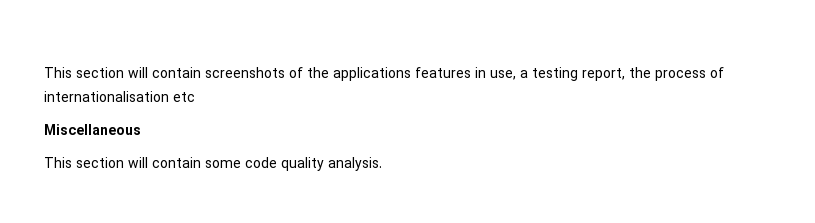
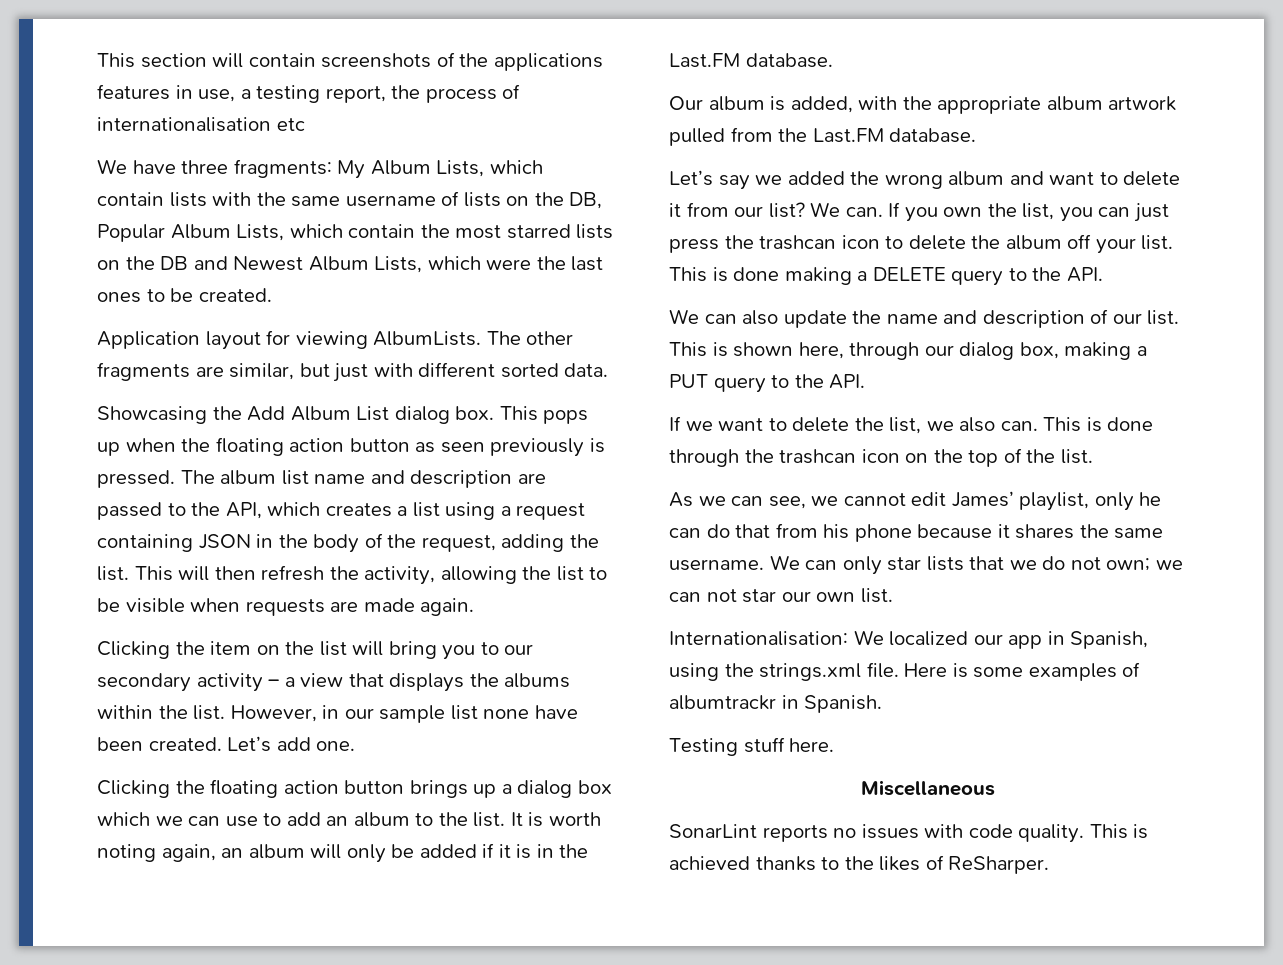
+ We have three fragments: My Album Lists, which contain lists with the same username of lists on the DB, Popular Album Lists, which contain the most starred lists on the DB and Newest Album Lists, which were the last ones to be created.
+ Application layout for viewing AlbumLists. The other fragments are similar, but just with different sorted data.
+ Showcasing the Add Album List dialog box. This pops up when the floating action button as seen previously is pressed. The album list name and description are passed to the API, which creates a list using a request containing JSON in the body of the request, adding the list. This will then refresh the activity, allowing the list to be visible when requests are made again.
+ Clicking the item on the list will bring you to our secondary activity – a view that displays the albums within the list. However, in our sample list none have been created. Let’s add one.
+ Clicking the floating action button brings up a dialog box which we can use to add an album to the list. It is worth noting again, an album will only be added if it is in the Last.FM database.
+ Our album is added, with the appropriate album artwork pulled from the Last.FM database.
+ Let’s say we added the wrong album and want to delete it from our list? We can. If you own the list, you can just press the trashcan icon to delete the album off your list. This is done making a DELETE query to the API.
+ We can also update the name and description of our list. This is shown here, through our dialog box, making a PUT query to the API.
+ If we want to delete the list, we also can. This is done through the trashcan icon on the top of the list.
+ As we can see, we cannot edit James’ playlist, only he can do that from his phone because it shares the same username. We can only star lists that we do not own; we can not star our own list.
+ Internationalisation: We localized our app in Spanish, using the strings.xml file. Here is some examples of albumtrackr in Spanish.
+ Testing stuff here.
  Miscellaneous
- This section will contain some code quality analysis.
+ SonarLint reports no issues with code quality. This is achieved thanks to the likes of ReSharper.

